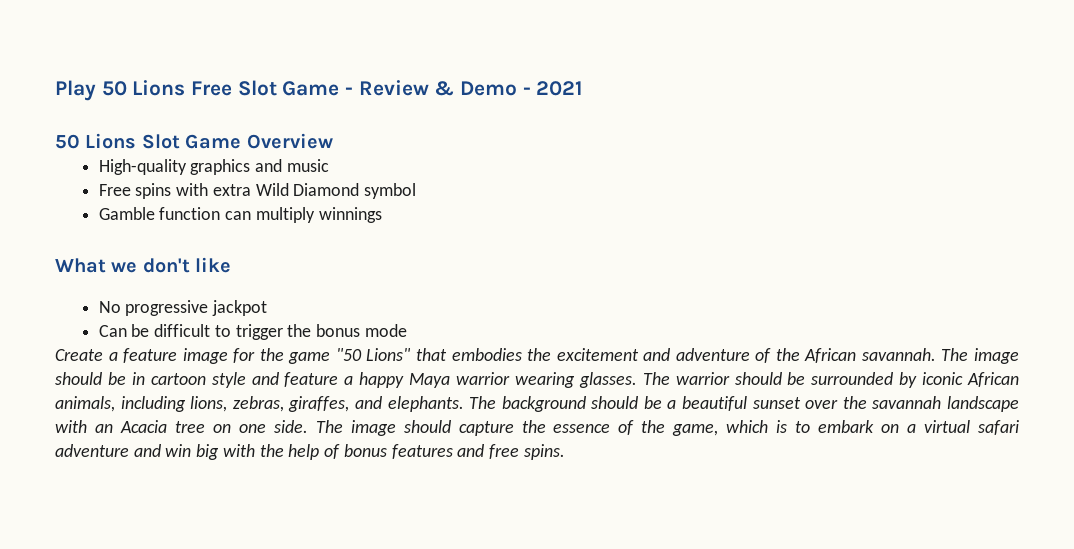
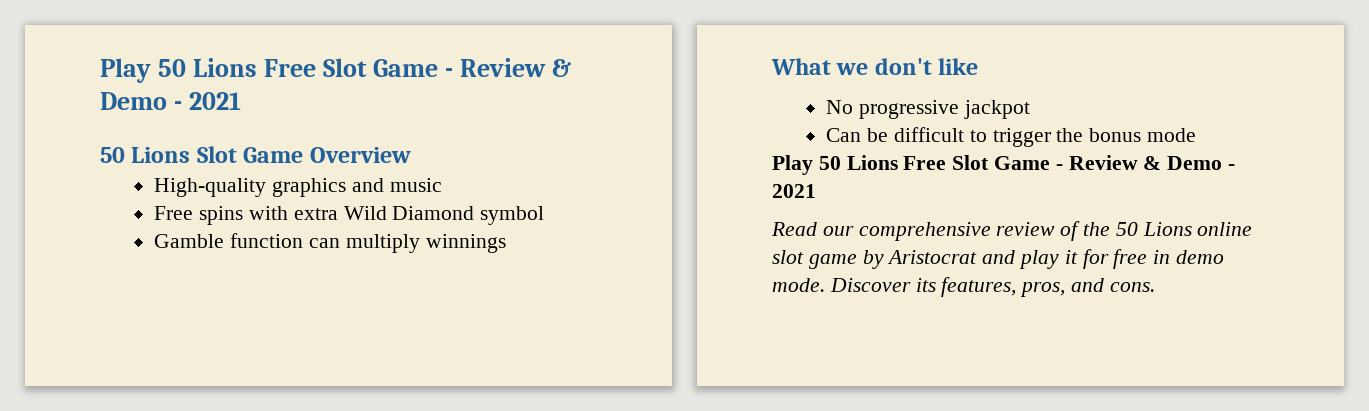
  Can be difficult to trigger the bonus mode
- Create a feature image for the game "50 Lions" that embodies the excitement and adventure of the African savannah. The image should be in cartoon style and feature a happy Maya warrior wearing glasses. The warrior should be surrounded by iconic African animals, including lions, zebras, giraffes, and elephants. The background should be a beautiful sunset over the savannah landscape with an Acacia tree on one side. The image should capture the essence of the game, which is to embark on a virtual safari adventure and win big with the help of bonus features and free spins.
+ Play 50 Lions Free Slot Game - Review & Demo - 2021
+ Read our comprehensive review of the 50 Lions online slot game by Aristocrat and play it for free in demo mode. Discover its features, pros, and cons.

